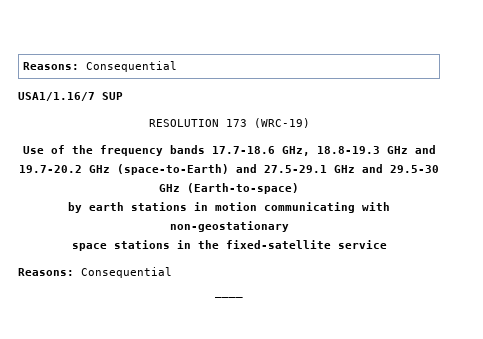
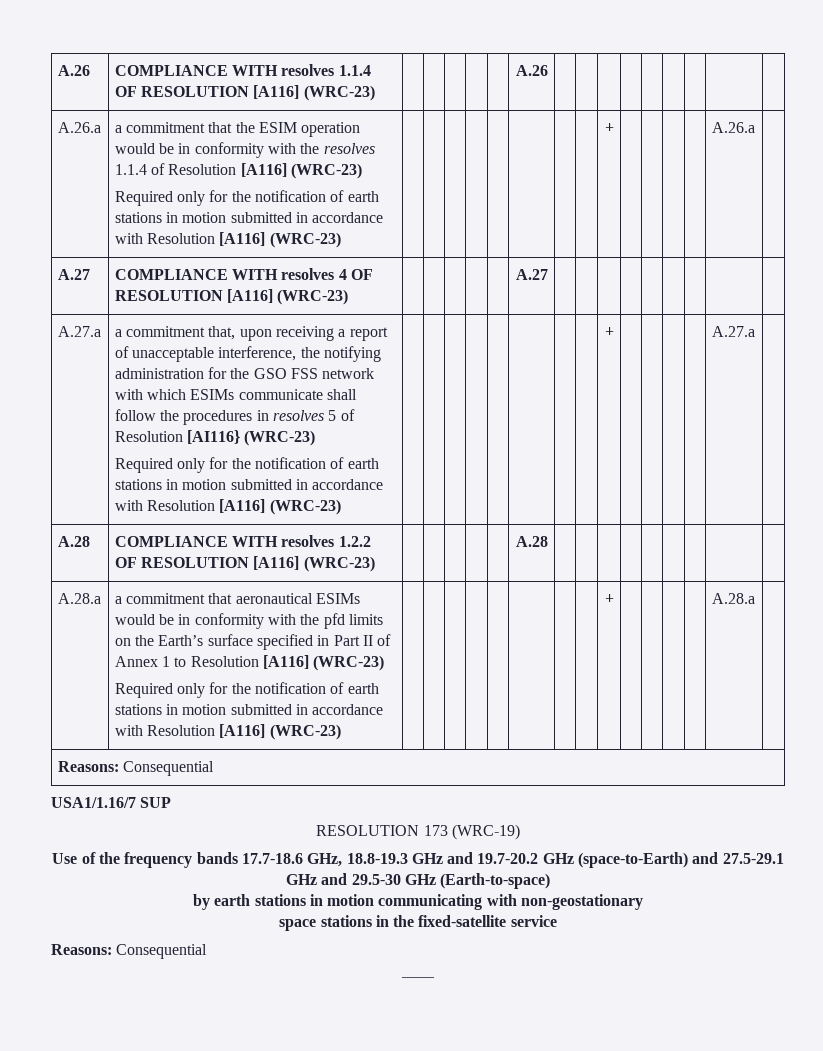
+ A.26 | COMPLIANCE WITH resolves 1.1.4 OF RESOLUTION [A116] (WRC-23) | | | | | | A.26 | | | | | | | | |
+ A.26.a | a commitment that the ESIM operation would be in conformity with the resolves 1.1.4 of Resolution [A116] (WRC-23)
+ Required only for the notification of earth stations in motion submitted in accordance with Resolution [A116] (WRC-23) | | | | | | | | | + | | | | | A.26.a |
+ A.27 | COMPLIANCE WITH resolves 4 OF RESOLUTION [A116] (WRC-23) | | | | | | A.27 | | | | | | | | |
+ A.27.a | a commitment that, upon receiving a report of unacceptable interference, the notifying administration for the GSO FSS network with which ESIMs communicate shall follow the procedures in resolves 5 of Resolution [AI116} (WRC-23)
+ Required only for the notification of earth stations in motion submitted in accordance with Resolution [A116] (WRC-23) | | | | | | | | | + | | | | | A.27.a |
+ A.28 | COMPLIANCE WITH resolves 1.2.2 OF RESOLUTION [A116] (WRC-23) | | | | | | A.28 | | | | | | | | |
+ A.28.a | a commitment that aeronautical ESIMs would be in conformity with the pfd limits on the Earth’s surface specified in Part II of Annex 1 to Resolution [A116] (WRC-23)
+ Required only for the notification of earth stations in motion submitted in accordance with Resolution [A116] (WRC-23) | | | | | | | | | + | | | | | A.28.a

